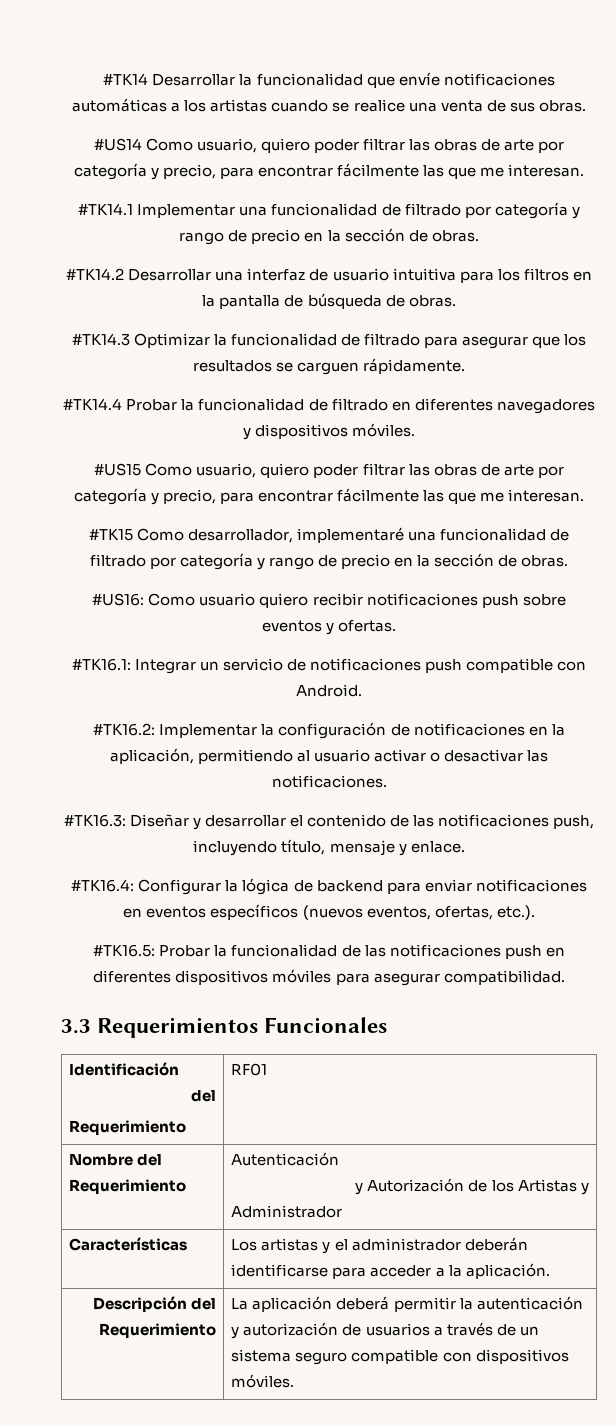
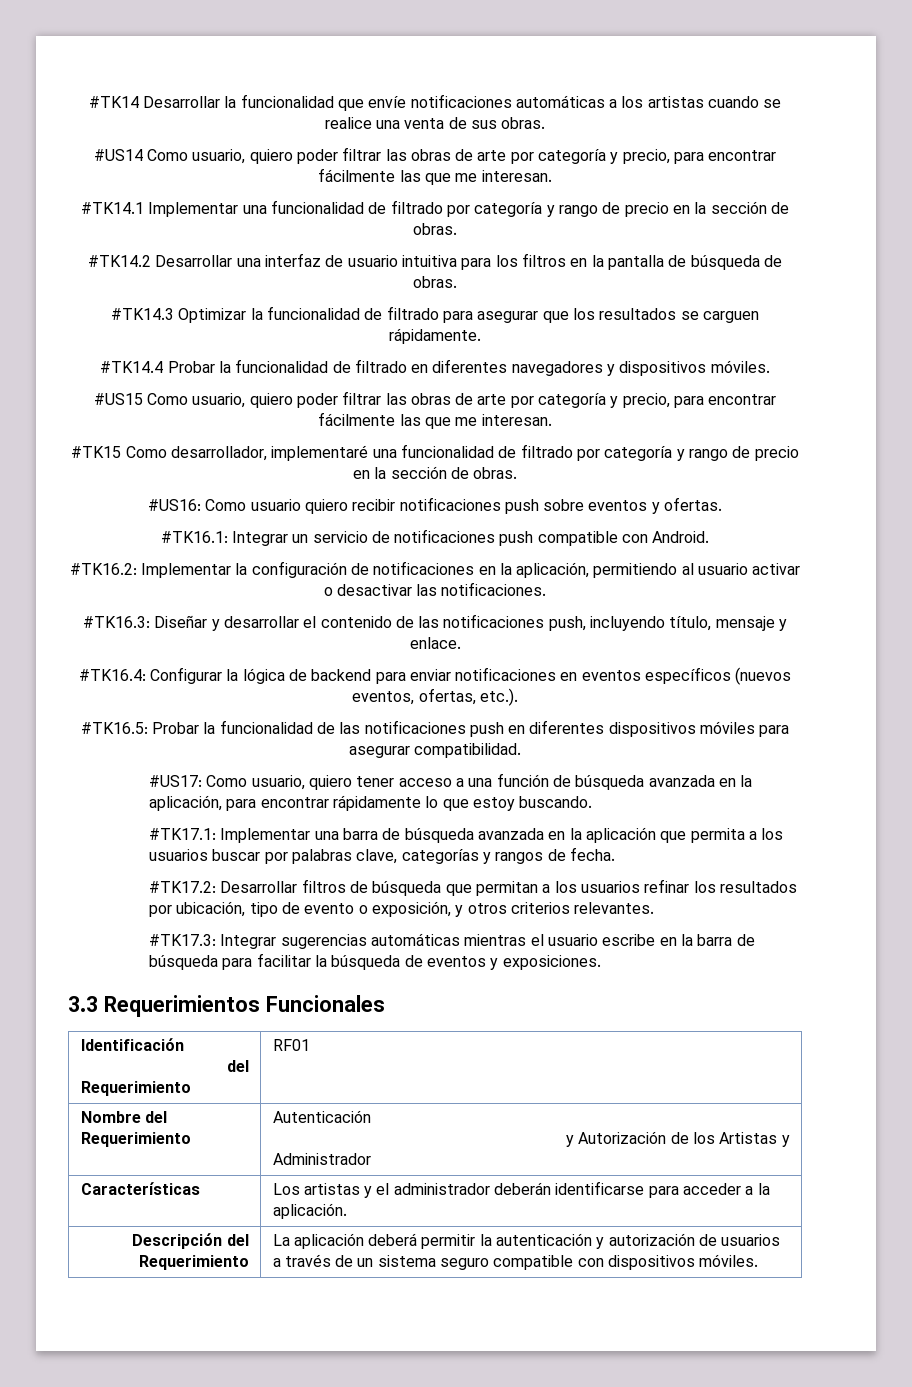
+ #US17: Como usuario, quiero tener acceso a una función de búsqueda avanzada en la aplicación, para encontrar rápidamente lo que estoy buscando.
+ #TK17.1: Implementar una barra de búsqueda avanzada en la aplicación que permita a los usuarios buscar por palabras clave, categorías y rangos de fecha.
+ #TK17.2: Desarrollar filtros de búsqueda que permitan a los usuarios refinar los resultados por ubicación, tipo de evento o exposición, y otros criterios relevantes.
+ #TK17.3: Integrar sugerencias automáticas mientras el usuario escribe en la barra de búsqueda para facilitar la búsqueda de eventos y exposiciones.

